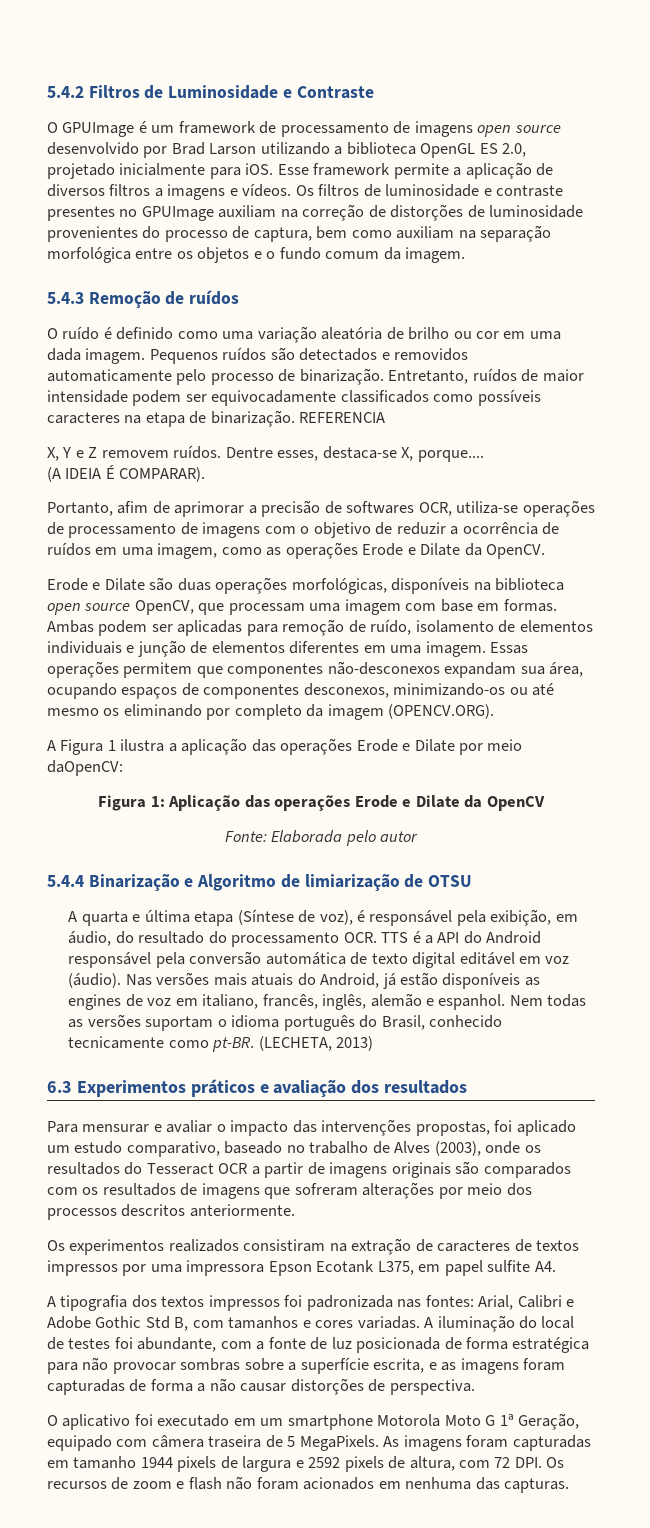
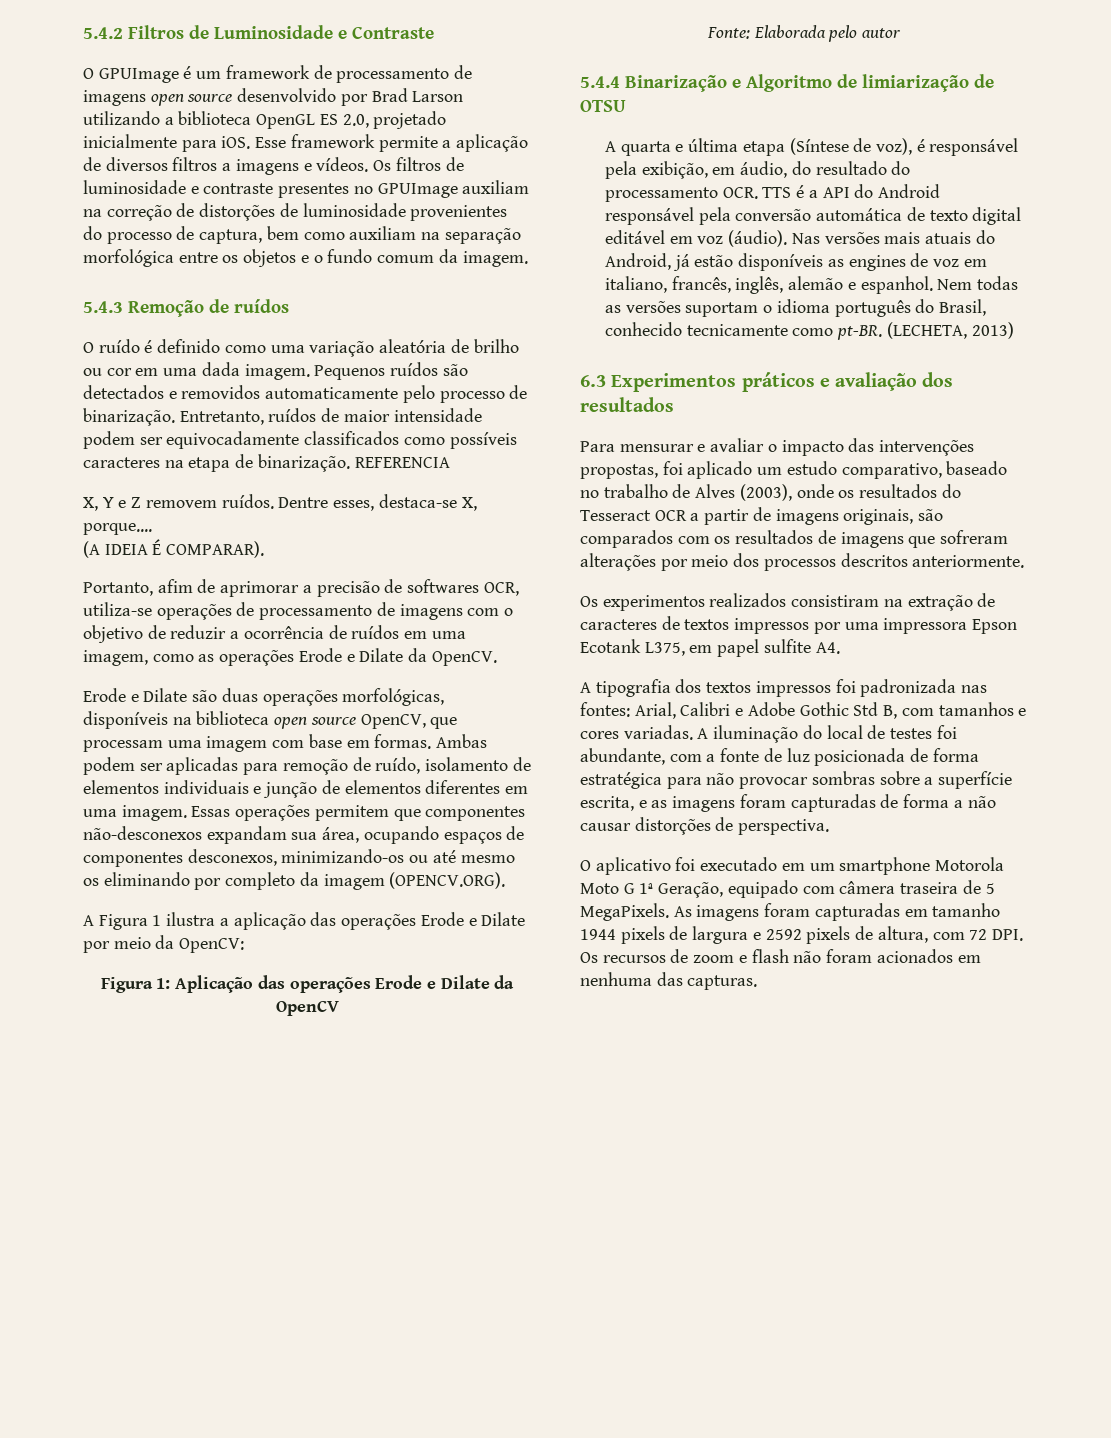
- A Figura 1 ilustra a aplicação das operações Erode e Dilate por meio daOpenCV:
+ A Figura 1 ilustra a aplicação das operações Erode e Dilate por meio da OpenCV:
- Para mensurar e avaliar o impacto das intervenções propostas, foi aplicado um estudo comparativo, baseado no trabalho de Alves (2003), onde os resultados do Tesseract OCR a partir de imagens originais são comparados com os resultados de imagens que sofreram alterações por meio dos processos descritos anteriormente.
+ Para mensurar e avaliar o impacto das intervenções propostas, foi aplicado um estudo comparativo, baseado no trabalho de Alves (2003), onde os resultados do Tesseract OCR a partir de imagens originais, são comparados com os resultados de imagens que sofreram alterações por meio dos processos descritos anteriormente.

